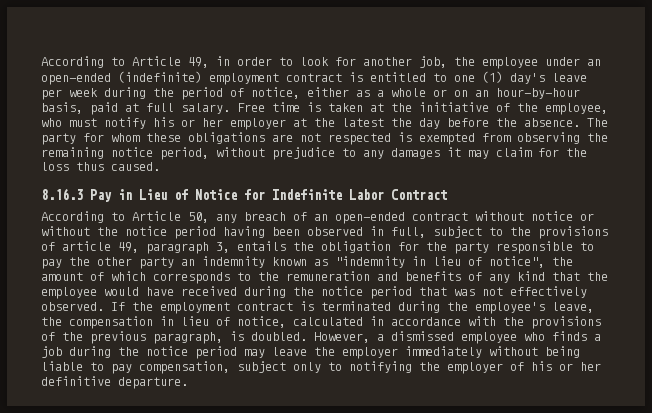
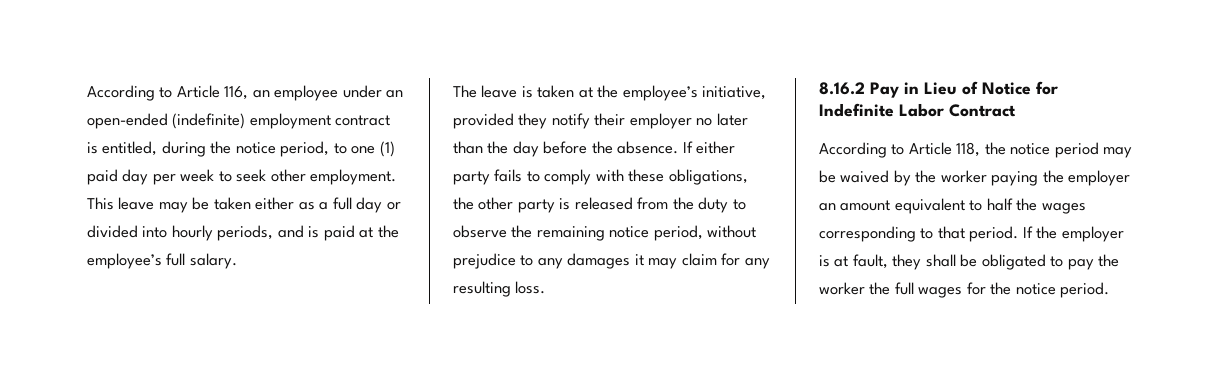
- According to Article 49, in order to look for another job, the employee under an open-ended (indefinite) employment contract is entitled to one (1) day's leave per week during the period of notice, either as a whole or on an hour-by-hour basis, paid at full salary. Free time is taken at the initiative of the employee, who must notify his or her employer at the latest the day before the absence.
+ According to Article 116, an employee under an open-ended (indefinite) employment contract is entitled, during the notice period, to one (1) paid day per week to seek other employment. This leave may be taken either as a full day or divided into hourly periods, and is paid at the employee’s full salary.
+ The leave is taken at the employee’s initiative, provided they notify their employer no later than the day before the absence.
- The party for whom these obligations are not respected is exempted from observing the remaining notice period, without prejudice to any damages it may claim for the loss thus caused.
- 8.16.3 Pay in Lieu of Notice for Indefinite Labor Contract
+ If either party fails to comply with these obligations, the other party is released from the duty to observe the remaining notice period, without prejudice to any damages it may claim for any resulting loss.
+ 8.16.2 Pay in Lieu of Notice for Indefinite Labor Contract
- According to Article 50, any breach of an open-ended contract without notice or without the notice period having been observed in full, subject to the provisions of article 49, paragraph 3, entails the obligation for the party responsible to pay the other party an indemnity known as "indemnity in lieu of notice", the amount of which corresponds to the remuneration and benefits of any kind that the employee would have received during the notice period that was not effectively observed. If the employment contract is terminated during the employee's leave, the compensation in lieu of notice, calculated in accordance with the provisions of the previous paragraph, is doubled. However, a dismissed employee who finds a job during the notice period may leave the employer immediately without being liable to pay compensation, subject only to notifying the employer of his or her definitive departure.
+ According to Article 118, the notice period may be waived by the worker paying the employer an amount equivalent to half the wages corresponding to that period. If the employer is at fault, they shall be obligated to pay the worker the full wages for the notice period.

